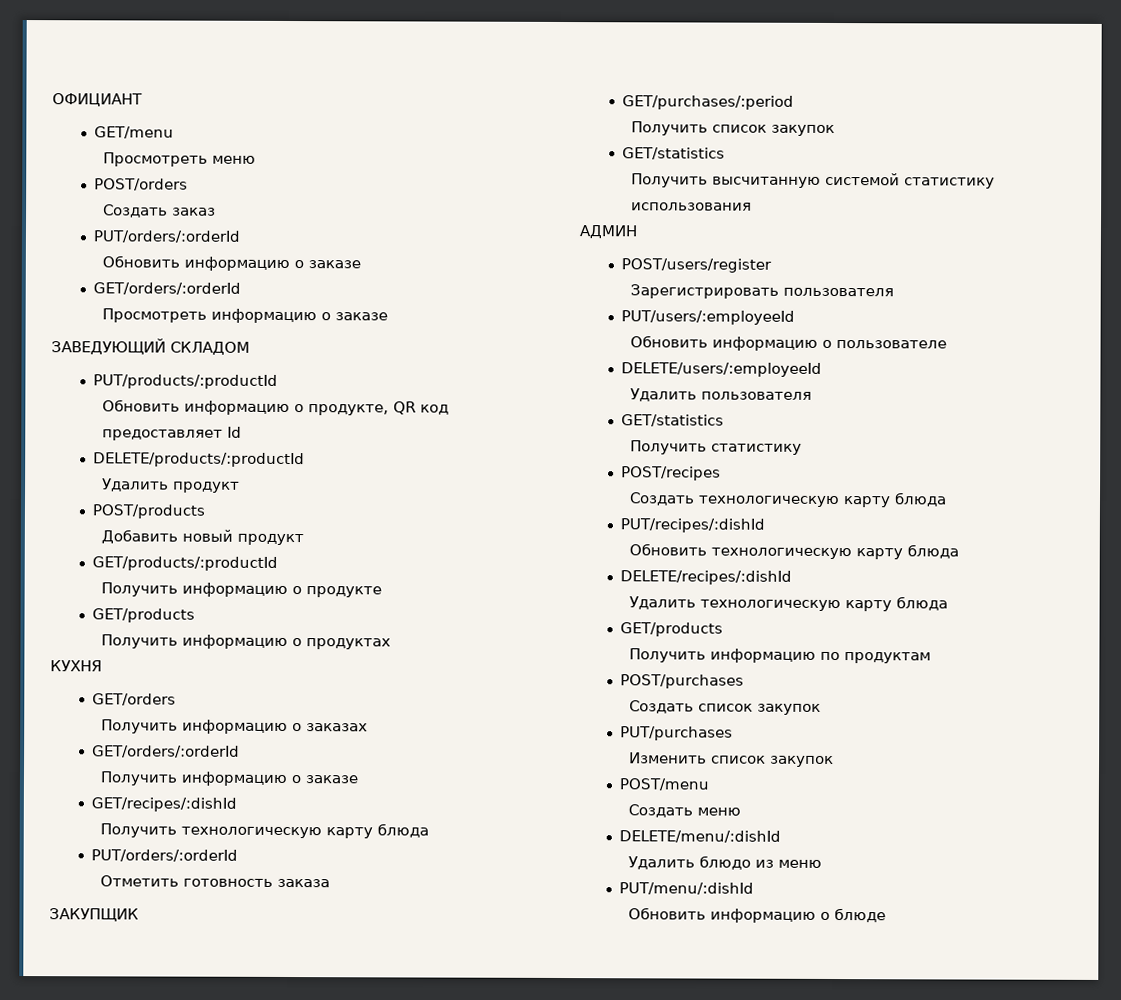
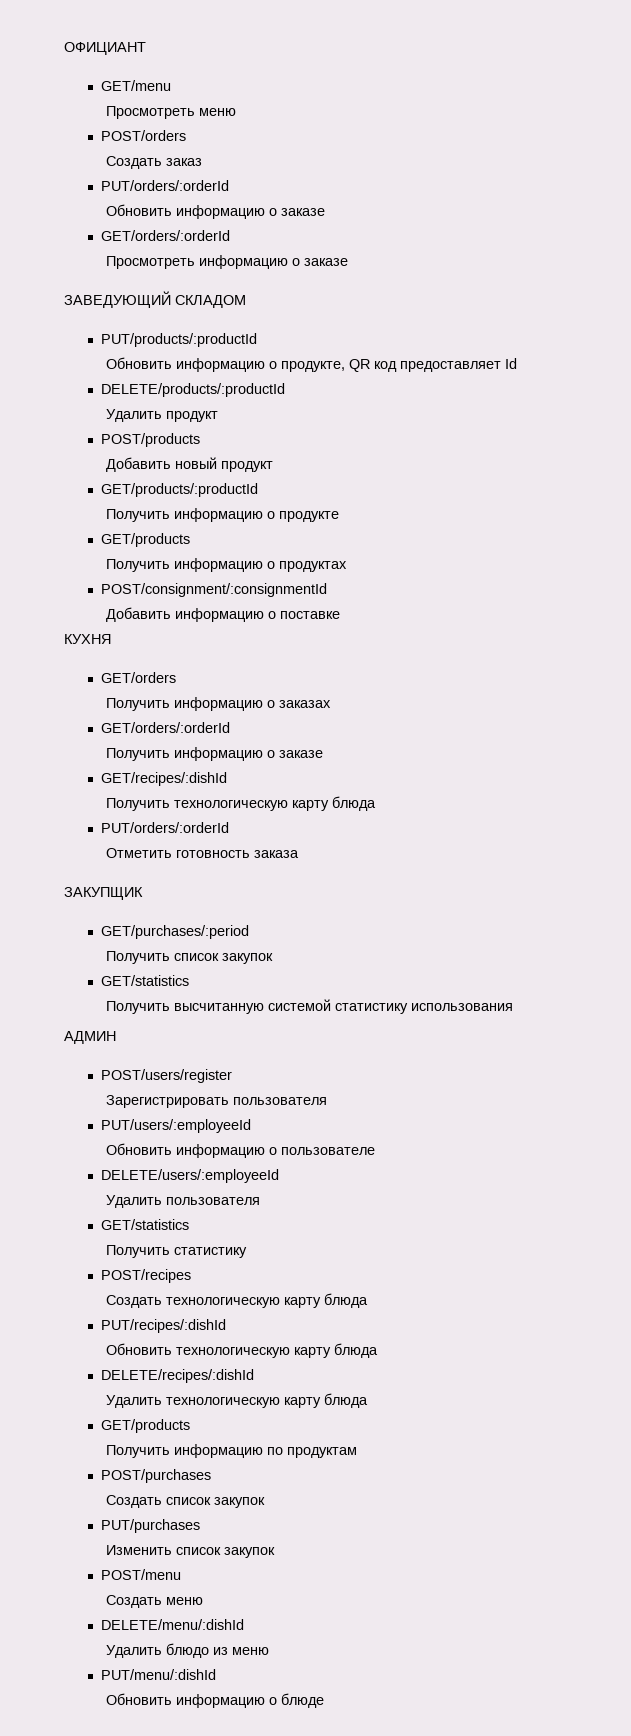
+ POST/consignment/:consignmentId
+ Добавить информацию о поставке

